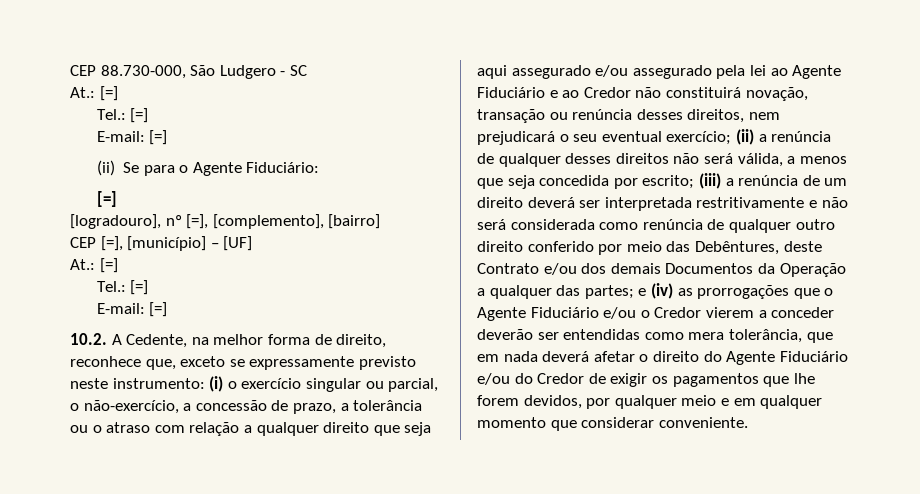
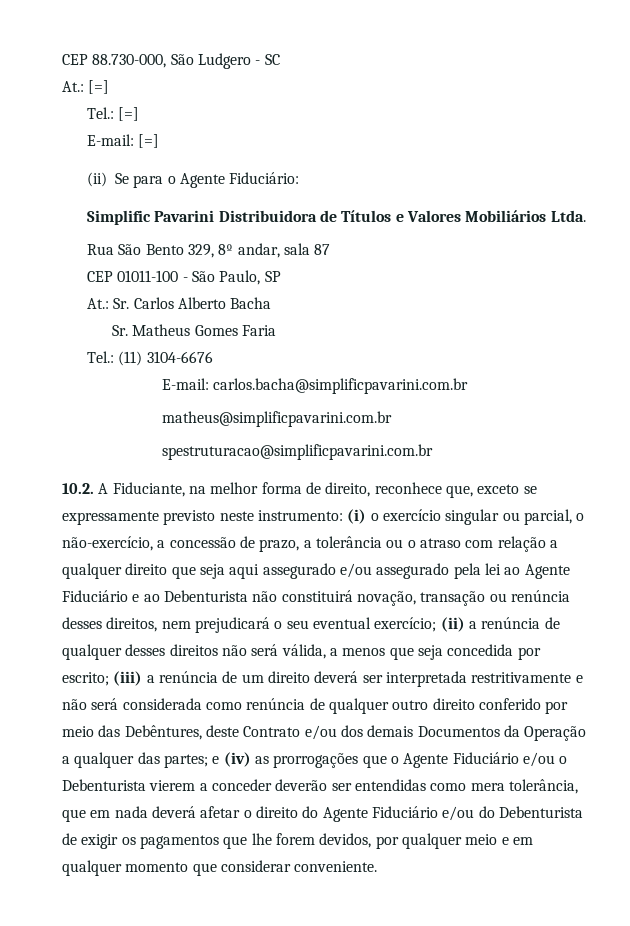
  (ii) Se para o Agente Fiduciário:
- [=]
- [logradouro], nº [=], [complemento], [bairro]
- CEP [=], [município] – [UF]
- At.: [=]
- Tel.: [=]
- E-mail: [=]
+ Simplific Pavarini Distribuidora de Títulos e Valores Mobiliários Ltda.
+ Rua São Bento 329, 8º andar, sala 87
+ CEP 01011-100 - São Paulo, SP
+ At.: Sr. Carlos Alberto Bacha
+ Sr. Matheus Gomes Faria
+ Tel.: (11) 3104-6676
+ E-mail: carlos.bacha@simplificpavarini.com.br
+ matheus@simplificpavarini.com.br
+ spestruturacao@simplificpavarini.com.br
- 10.2. A Cedente, na melhor forma de direito, reconhece que, exceto se expressamente previsto neste instrumento:
+ 10.2. A Fiduciante, na melhor forma de direito, reconhece que, exceto se expressamente previsto neste instrumento:
- (i) o exercício singular ou parcial, o não-exercício, a concessão de prazo, a tolerância ou o atraso com relação a qualquer direito que seja aqui assegurado e/ou assegurado pela lei ao Agente Fiduciário e ao Credor não constituirá novação, transação ou renúncia desses direitos, nem prejudicará o seu eventual exercício;
+ (i) o exercício singular ou parcial, o não-exercício, a concessão de prazo, a tolerância ou o atraso com relação a qualquer direito que seja aqui assegurado e/ou assegurado pela lei ao Agente Fiduciário e ao Debenturista não constituirá novação, transação ou renúncia desses direitos, nem prejudicará o seu eventual exercício;
- e (iv) as prorrogações que o Agente Fiduciário e/ou o Credor vierem a conceder deverão ser entendidas como mera tolerância, que em nada deverá afetar o direito do Agente Fiduciário e/ou do Credor de exigir os pagamentos que lhe forem devidos, por qualquer meio e em qualquer momento que considerar conveniente.
+ e (iv) as prorrogações que o Agente Fiduciário e/ou o Debenturista vierem a conceder deverão ser entendidas como mera tolerância, que em nada deverá afetar o direito do Agente Fiduciário e/ou do Debenturista de exigir os pagamentos que lhe forem devidos, por qualquer meio e em qualquer momento que considerar conveniente.

